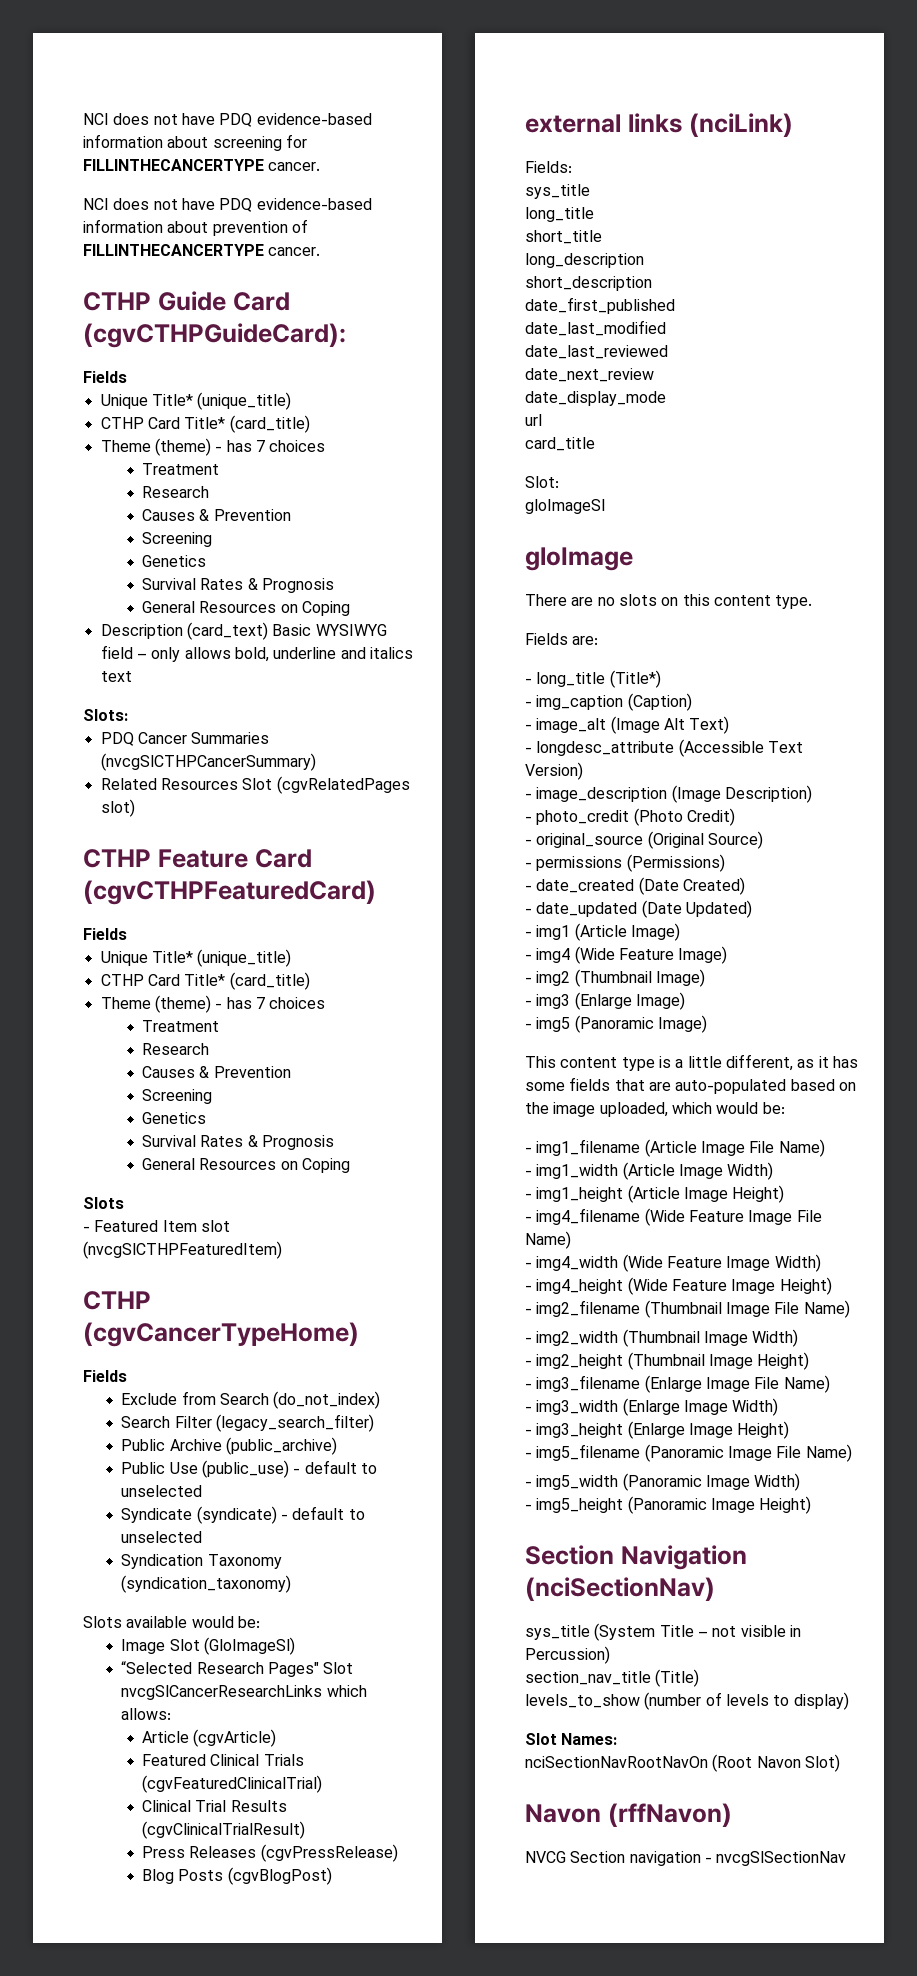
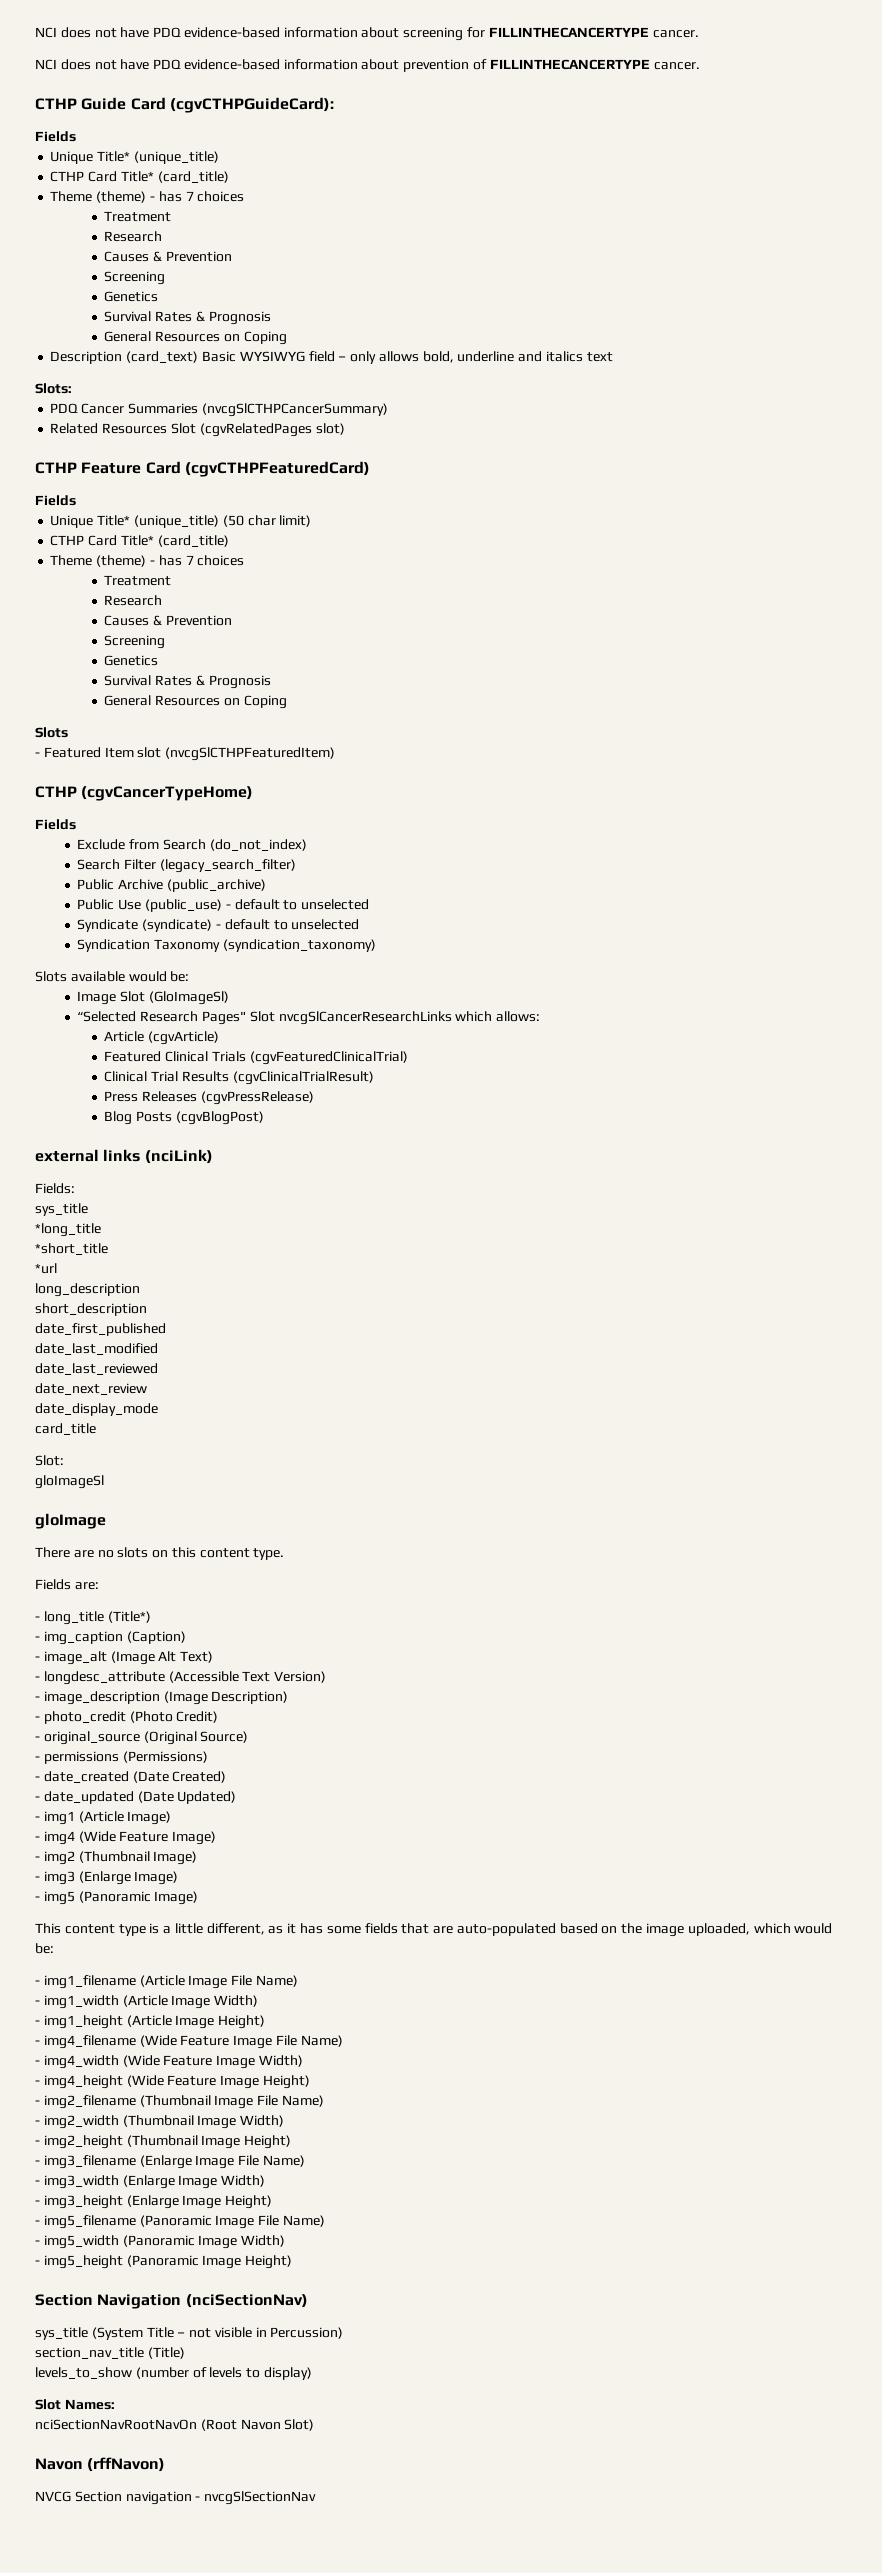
  CTHP Feature Card (cgvCTHPFeaturedCard)
  Fields
- Unique Title* (unique_title)
+ Unique Title* (unique_title) (50 char limit)
  Fields:
  sys_title
- long_title
- short_title
+ *long_title
+ *short_title
+ *url
- url

